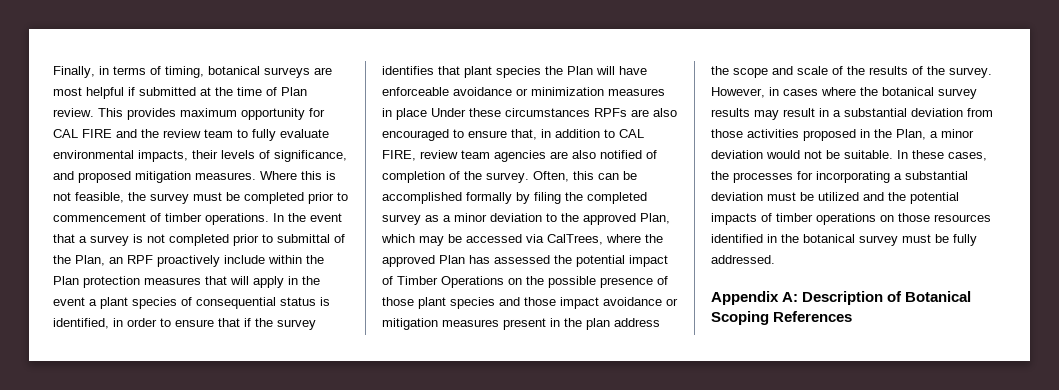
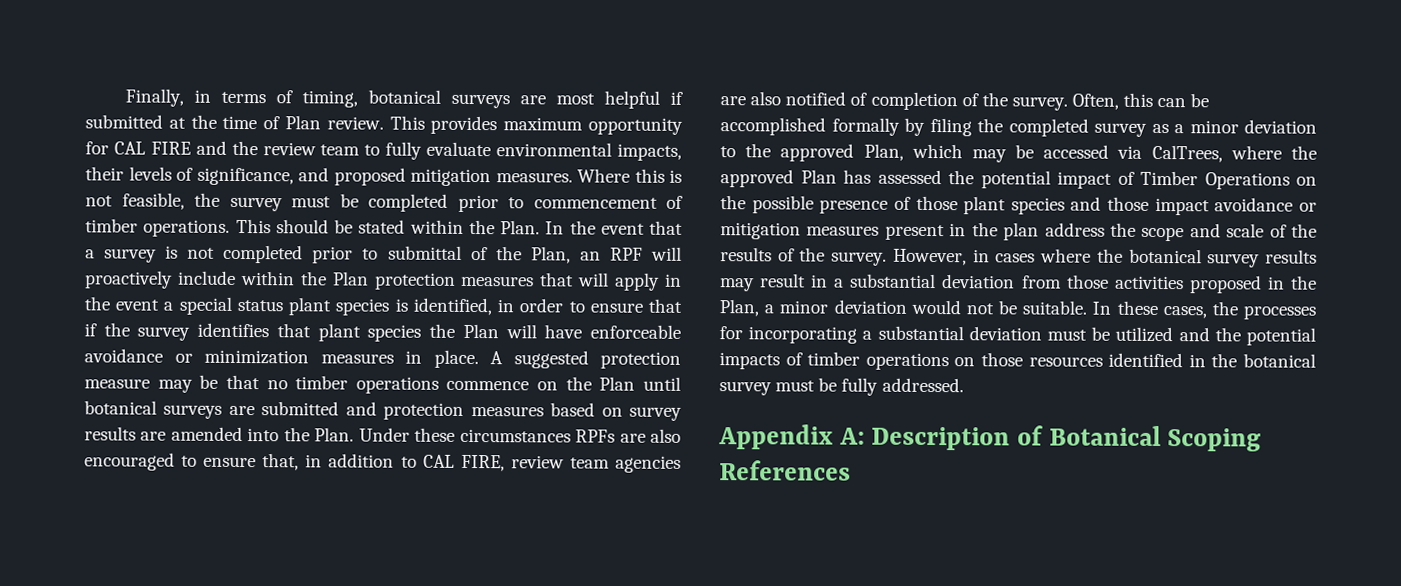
+ This should be stated within the Plan.
- In the event that a survey is not completed prior to submittal of the Plan, an RPF proactively include within the Plan protection measures that will apply in the event a plant species of consequential status is identified, in order to ensure that if the survey identifies that plant species the Plan will have enforceable avoidance or minimization measures in place Under these circumstances RPFs are also encouraged to ensure that, in addition to CAL FIRE, review team agencies are also notified of completion of the survey.
+ In the event that a survey is not completed prior to submittal of the Plan, an RPF will proactively include within the Plan protection measures that will apply in the event a special status plant species is identified, in order to ensure that if the survey identifies that plant species the Plan will have enforceable avoidance or minimization measures in place. A suggested protection measure may be that no timber operations commence on the Plan until botanical surveys are submitted and protection measures based on survey results are amended into the Plan. Under these circumstances RPFs are also encouraged to ensure that, in addition to CAL FIRE, review team agencies are also notified of completion of the survey.

